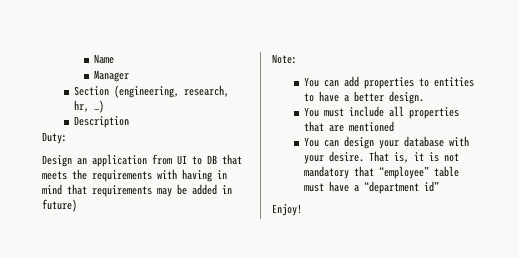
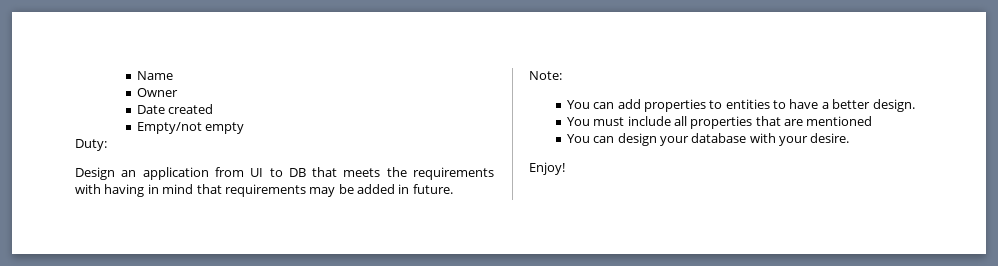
- Manager
- Section (engineering, research, hr, …)
- Description
+ Owner
+ Date created
+ Empty/not empty
- Design an application from UI to DB that meets the requirements with having in mind that requirements may be added in future)
+ Design an application from UI to DB that meets the requirements with having in mind that requirements may be added in future.
- That is, it is not mandatory that “employee” table must have a “department id”

